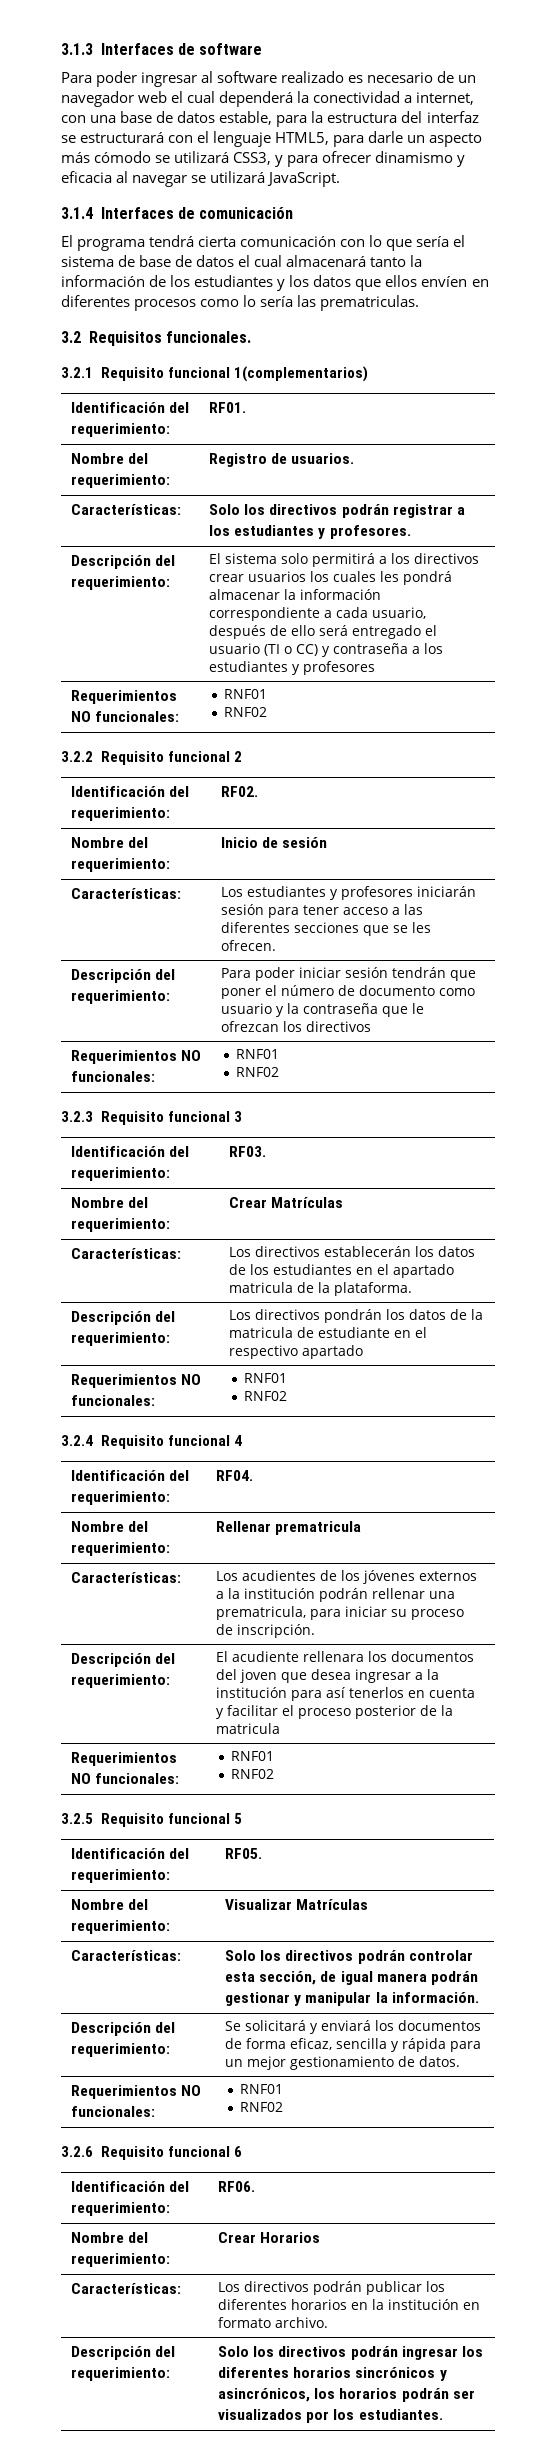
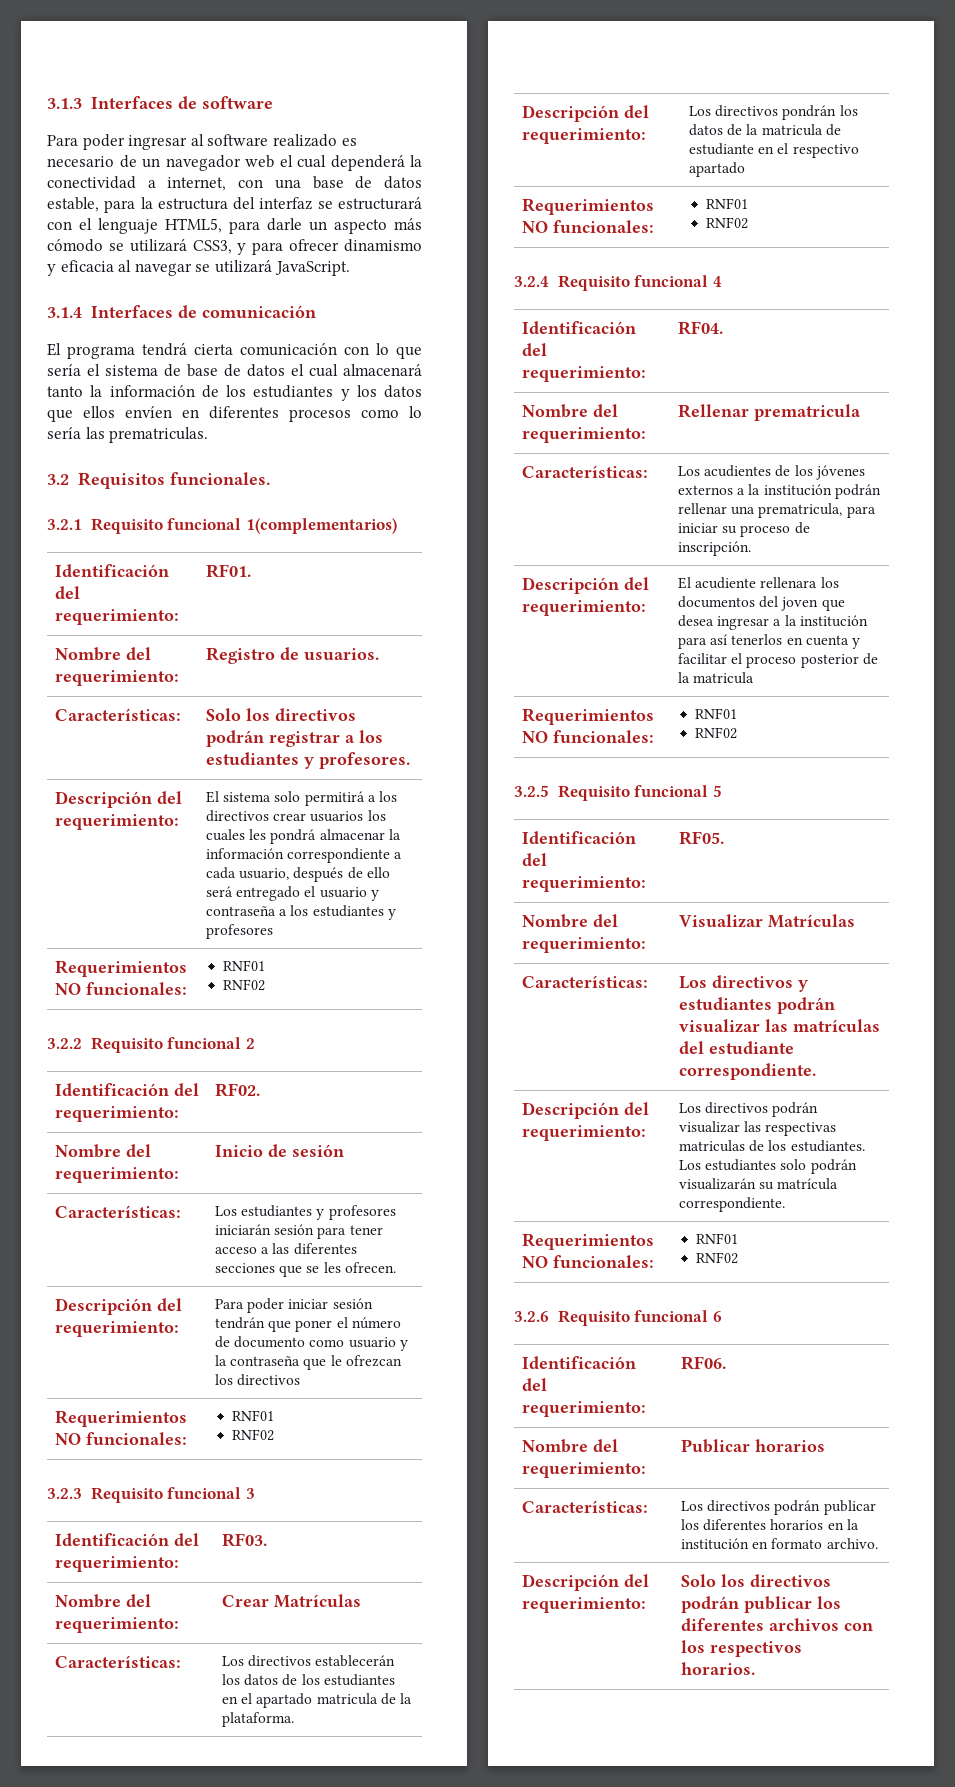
- Descripción del requerimiento: | El sistema solo permitirá a los directivos crear usuarios los cuales les pondrá almacenar la información correspondiente a cada usuario, después de ello será entregado el usuario (TI o CC) y contraseña a los estudiantes y profesores
+ Descripción del requerimiento: | El sistema solo permitirá a los directivos crear usuarios los cuales les pondrá almacenar la información correspondiente a cada usuario, después de ello será entregado el usuario y contraseña a los estudiantes y profesores
- Características: | Solo los directivos podrán controlar esta sección, de igual manera podrán gestionar y manipular la información.
- Descripción del requerimiento: | Se solicitará y enviará los documentos de forma eficaz, sencilla y rápida para un mejor gestionamiento de datos.
+ Características: | Los directivos y estudiantes podrán visualizar las matrículas del estudiante correspondiente.
+ Descripción del requerimiento: | Los directivos podrán visualizar las respectivas matriculas de los estudiantes. Los estudiantes solo podrán visualizarán su matrícula correspondiente.
- Nombre del requerimiento: | Crear Horarios
+ Nombre del requerimiento: | Publicar horarios
- Descripción del requerimiento: | Solo los directivos podrán ingresar los diferentes horarios sincrónicos y asincrónicos, los horarios podrán ser visualizados por los estudiantes.
+ Descripción del requerimiento: | Solo los directivos podrán publicar los diferentes archivos con los respectivos horarios.

